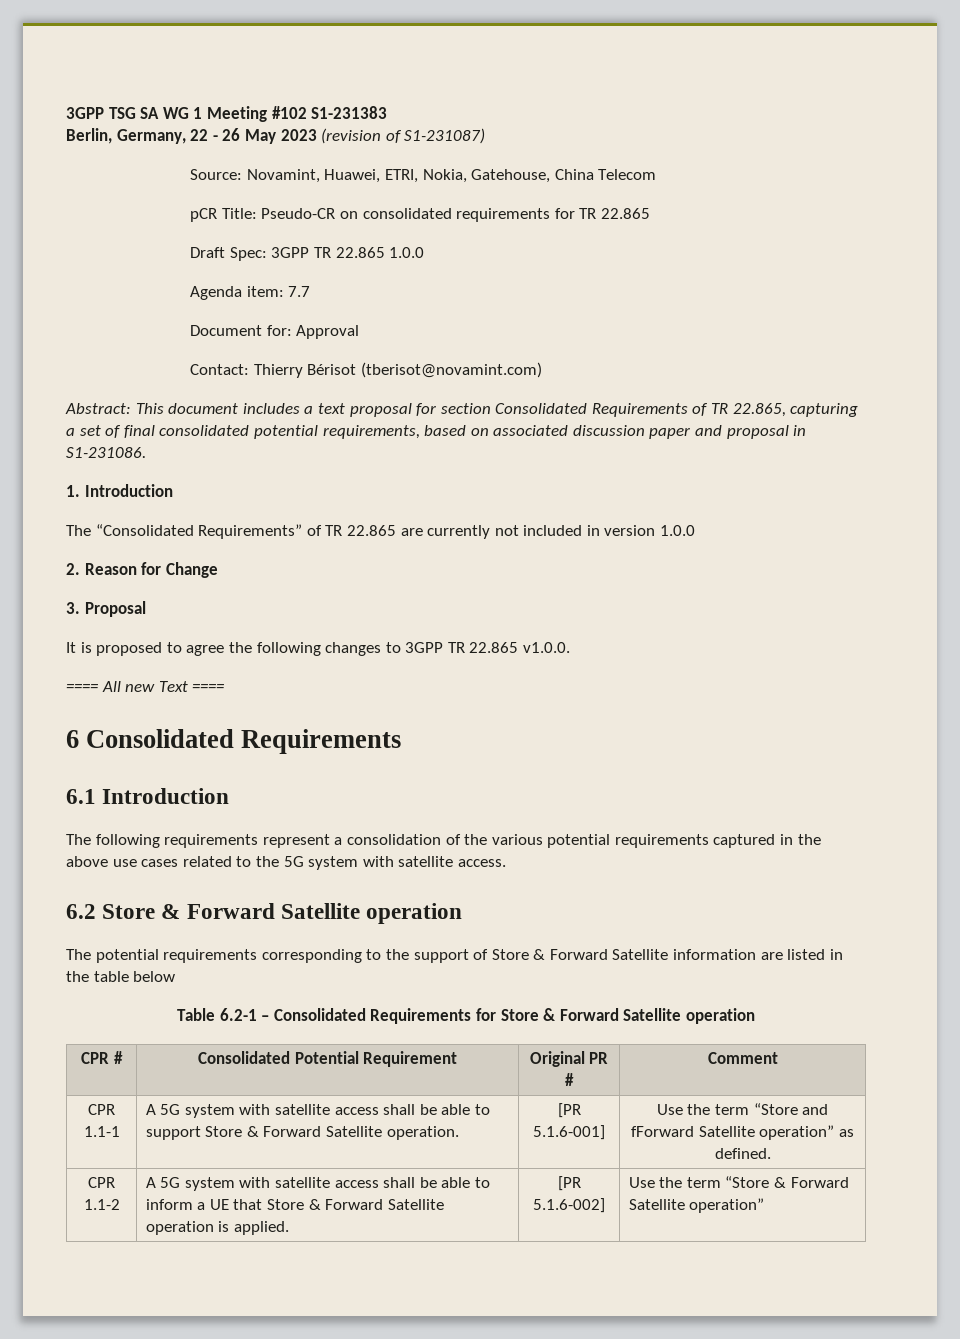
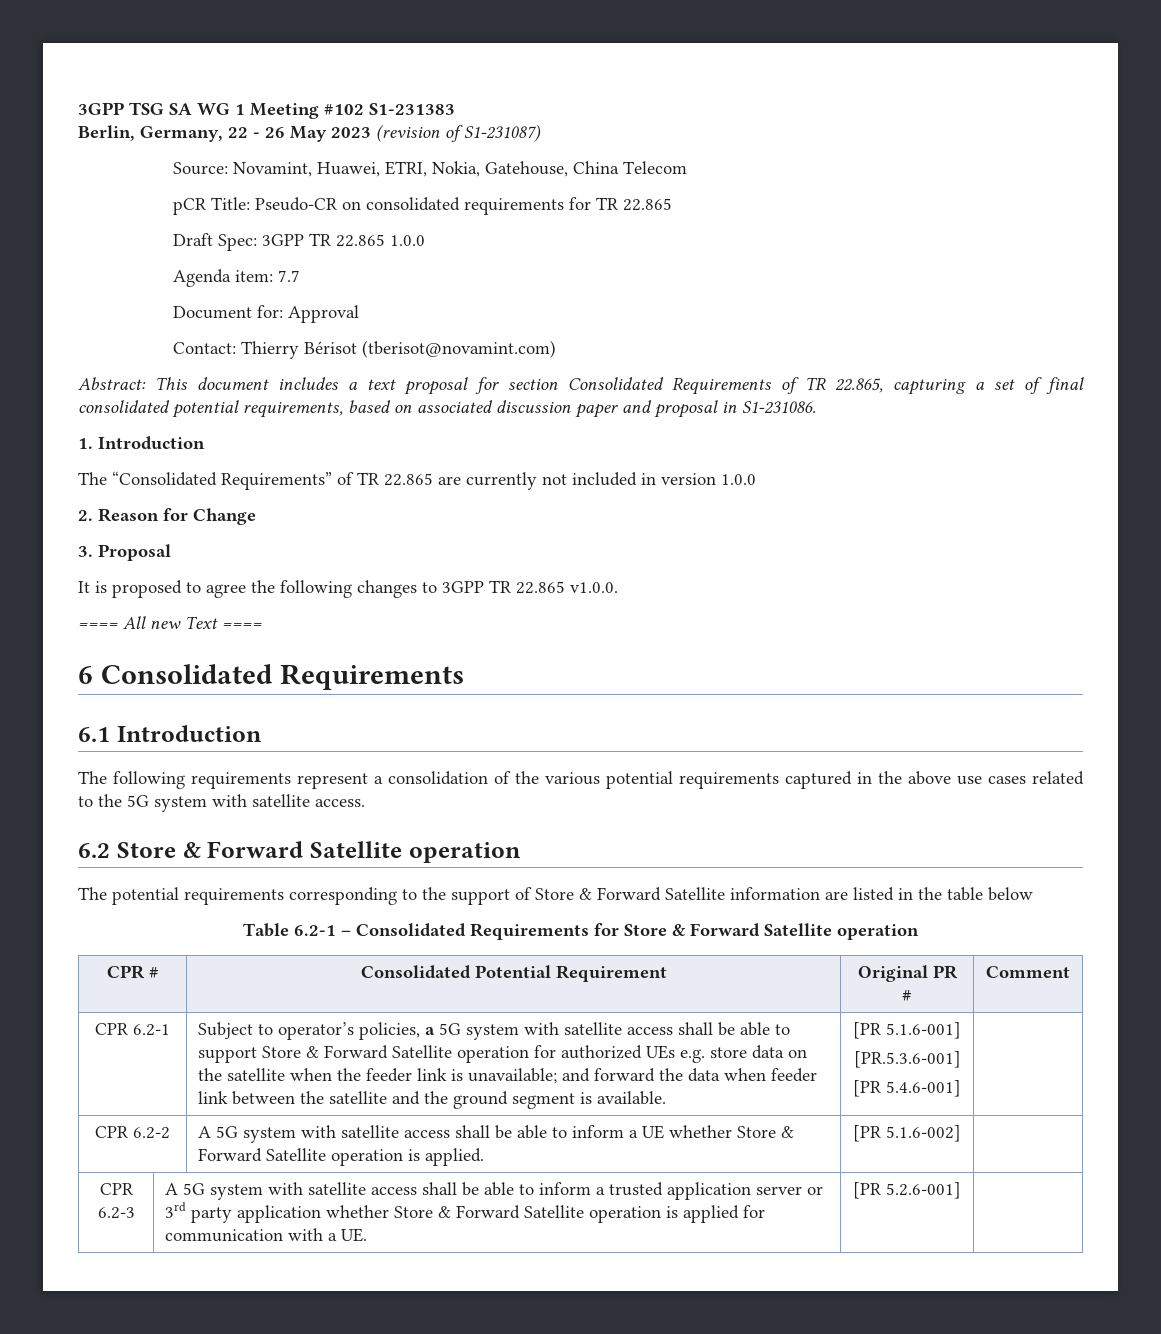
- CPR 1.1-1 | A 5G system with satellite access shall be able to support Store & Forward Satellite operation. | [PR 5.1.6-001] | Use the term “Store and fForward Satellite operation” as defined.
- CPR 1.1-2 | A 5G system with satellite access shall be able to inform a UE that Store & Forward Satellite operation is applied. | [PR 5.1.6-002] | Use the term “Store & Forward Satellite operation”
+ CPR 6.2-1 | Subject to operator’s policies, a 5G system with satellite access shall be able to support Store & Forward Satellite operation for authorized UEs e.g. store data on the satellite when the feeder link is unavailable; and forward the data when feeder link between the satellite and the ground segment is available. | [PR 5.1.6-001]
+ [PR.5.3.6-001]
+ [PR 5.4.6-001] |
+ CPR 6.2-2 | A 5G system with satellite access shall be able to inform a UE whether Store & Forward Satellite operation is applied. | [PR 5.1.6-002] |
+ CPR 6.2-3 | A 5G system with satellite access shall be able to inform a trusted application server or 3rd party application whether Store & Forward Satellite operation is applied for communication with a UE. | [PR 5.2.6-001] |

